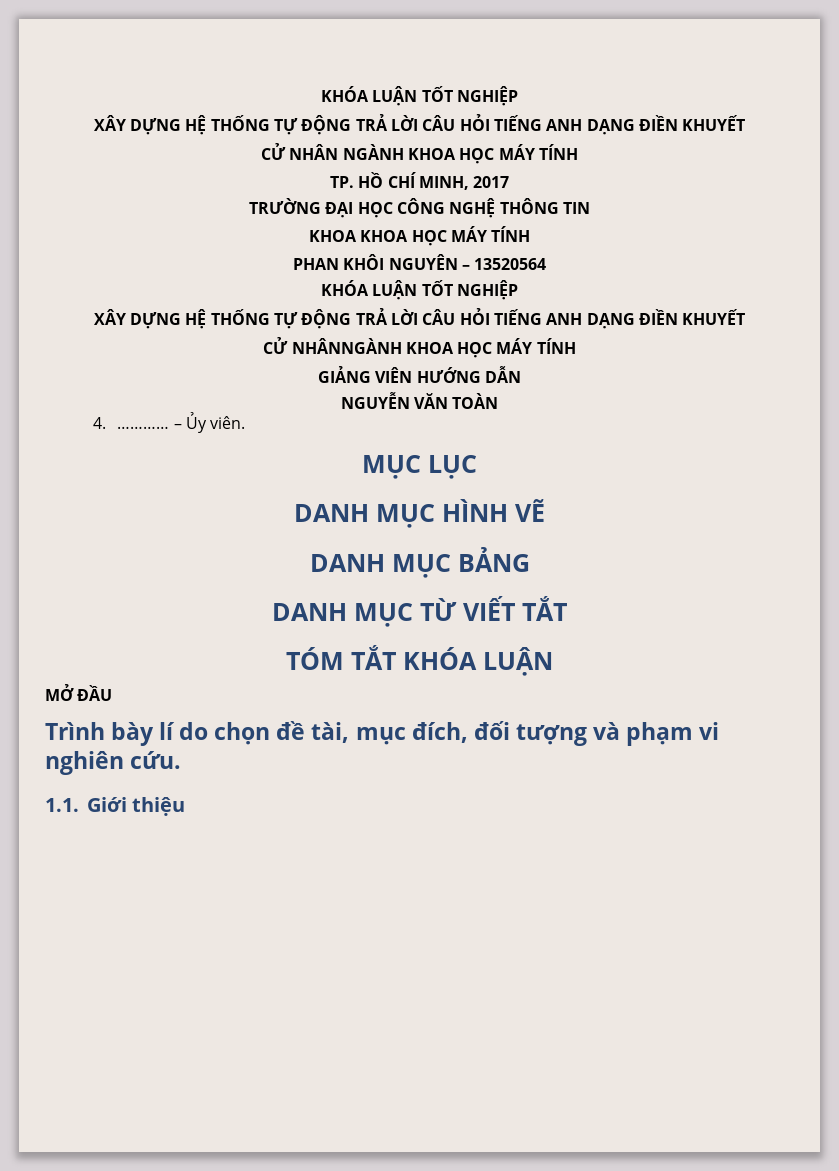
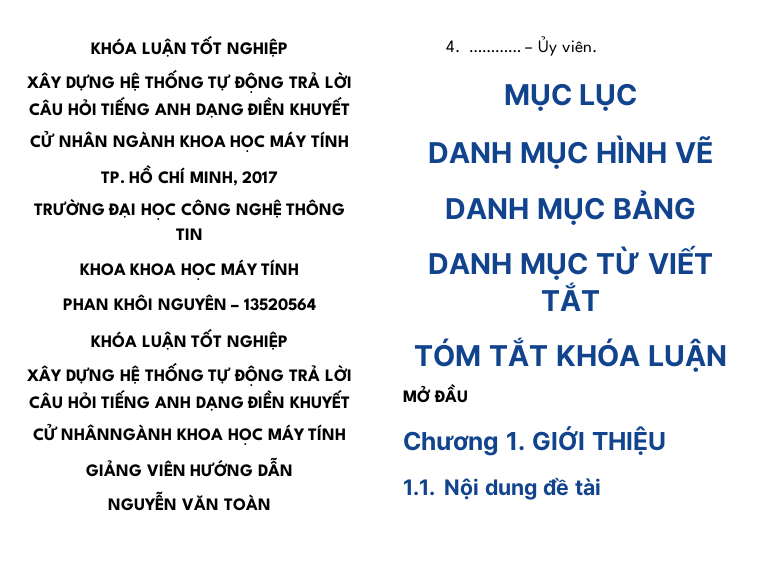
- Trình bày lí do chọn đề tài, mục đích, đối tượng và phạm vi nghiên cứu.
- 1.1. Giới thiệu
+ Chương 1. GIỚI THIỆU
+ 1.1. Nội dung đề tài

